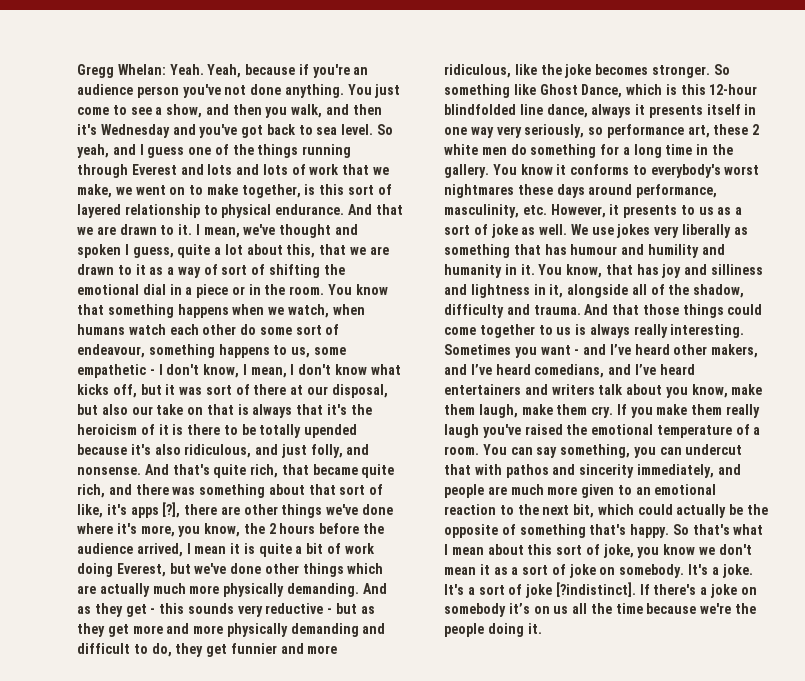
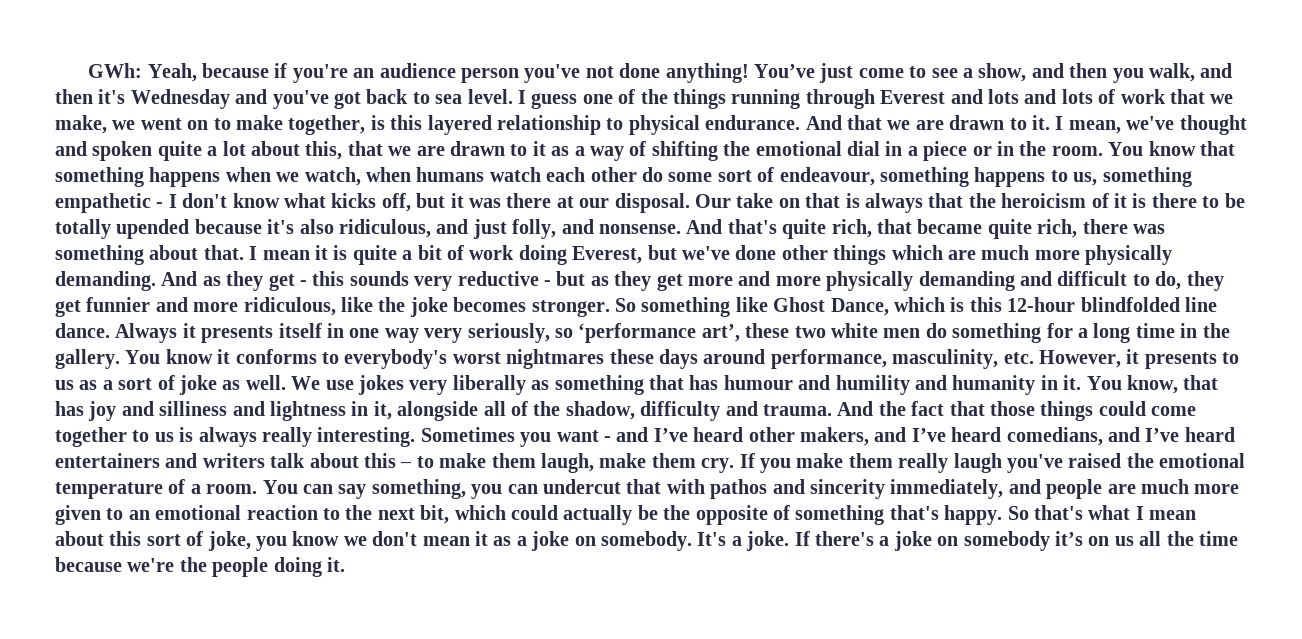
- Gregg Whelan: Yeah. Yeah, because if you're an audience person you've not done anything. You just come to see a show, and then you walk, and then it's Wednesday and you've got back to sea level.
+ GWh: Yeah, because if you're an audience person you've not done anything! You’ve just come to see a show, and then you walk, and then it's Wednesday and you've got back to sea level.
- So yeah, and I guess one of the things running through Everest and lots and lots of work that we make, we went on to make together, is this sort of layered relationship to physical endurance.
+ I guess one of the things running through Everest and lots and lots of work that we make, we went on to make together, is this layered relationship to physical endurance.
- I mean, we've thought and spoken I guess, quite a lot about this, that we are drawn to it as a way of sort of shifting the emotional dial in a piece or in the room.
+ I mean, we've thought and spoken quite a lot about this, that we are drawn to it as a way of shifting the emotional dial in a piece or in the room.
- You know that something happens when we watch, when humans watch each other do some sort of endeavour, something happens to us, some empathetic - I don't know, I mean, I don't know what kicks off, but it was sort of there at our disposal, but also our take on that is always that it's the heroicism of it is there to be totally upended because it's also ridiculous, and just folly, and nonsense.
+ You know that something happens when we watch, when humans watch each other do some sort of endeavour, something happens to us, something empathetic - I don't know what kicks off, but it was there at our disposal. Our take on that is always that the heroicism of it is there to be totally upended because it's also ridiculous, and just folly, and nonsense.
- And that's quite rich, that became quite rich, and there was something about that sort of like, it's apps [?], there are other things we've done where it's more, you know, the 2 hours before the audience arrived, I mean it is quite a bit of work doing Everest, but we've done other things which are actually much more physically demanding.
+ And that's quite rich, that became quite rich, there was something about that. I mean it is quite a bit of work doing Everest, but we've done other things which are much more physically demanding.
- So something like Ghost Dance, which is this 12-hour blindfolded line dance, always it presents itself in one way very seriously, so performance art, these 2 white men do something for a long time in the gallery.
+ So something like Ghost Dance, which is this 12-hour blindfolded line dance. Always it presents itself in one way very seriously, so ‘performance art’, these two white men do something for a long time in the gallery.
- And that those things could come together to us is always really interesting.
+ And the fact that those things could come together to us is always really interesting.
- Sometimes you want - and I’ve heard other makers, and I’ve heard comedians, and I’ve heard entertainers and writers talk about you know, make them laugh, make them cry.
+ Sometimes you want - and I’ve heard other makers, and I’ve heard comedians, and I’ve heard entertainers and writers talk about this – to make them laugh, make them cry.
- So that's what I mean about this sort of joke, you know we don't mean it as a sort of joke on somebody.
+ So that's what I mean about this sort of joke, you know we don't mean it as a joke on somebody.
- It's a sort of joke [?indistinct].

